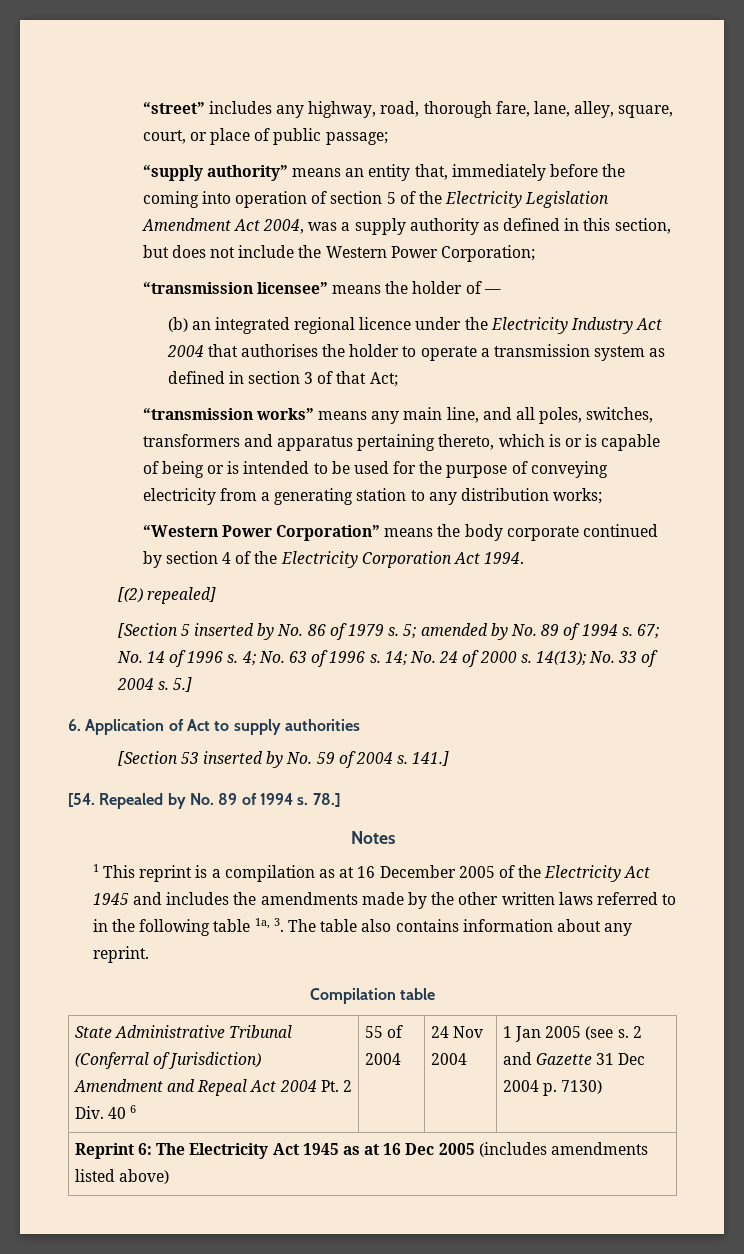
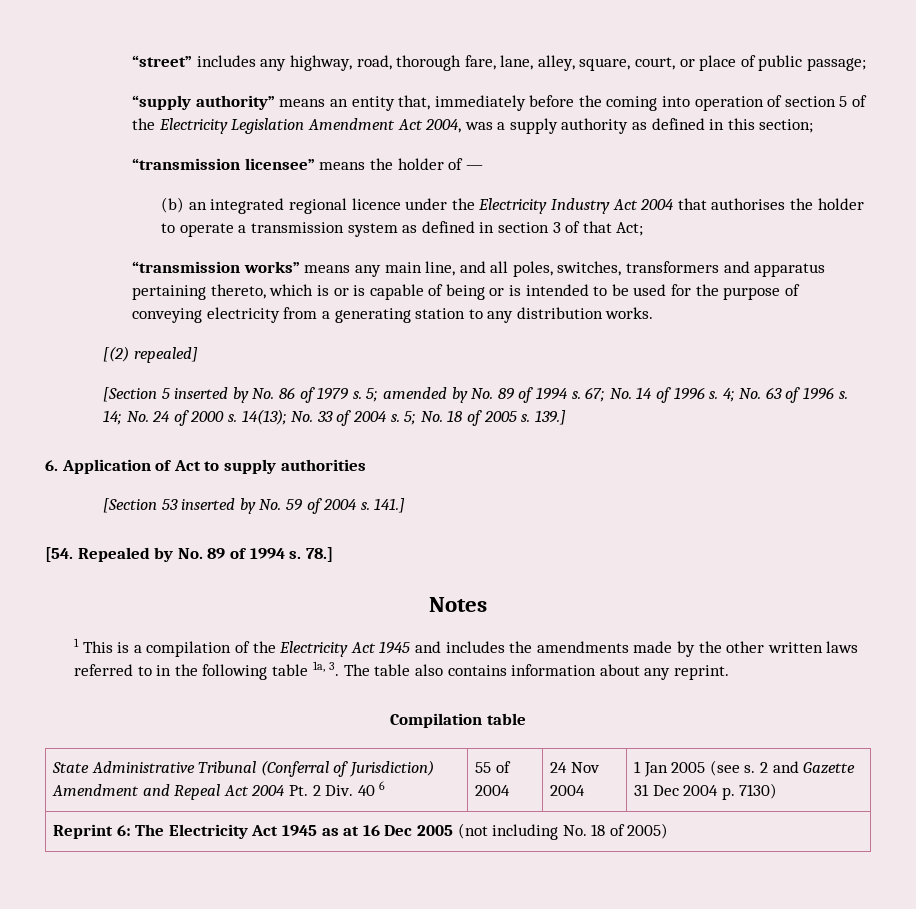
- “supply authority” means an entity that, immediately before the coming into operation of section 5 of the Electricity Legislation Amendment Act 2004, was a supply authority as defined in this section, but does not include the Western Power Corporation;
+ “supply authority” means an entity that, immediately before the coming into operation of section 5 of the Electricity Legislation Amendment Act 2004, was a supply authority as defined in this section;
- “transmission works” means any main line, and all poles, switches, transformers and apparatus pertaining thereto, which is or is capable of being or is intended to be used for the purpose of conveying electricity from a generating station to any distribution works;
- “Western Power Corporation” means the body corporate continued by section 4 of the Electricity Corporation Act 1994.
+ “transmission works” means any main line, and all poles, switches, transformers and apparatus pertaining thereto, which is or is capable of being or is intended to be used for the purpose of conveying electricity from a generating station to any distribution works.
- 5.]
+ 5; No. 18 of 2005 s. 139.]
- 1 This reprint is a compilation as at 16 December 2005 of the Electricity Act 1945 and includes the amendments made by the other written laws referred to in the following table 1a, 3. The table also contains information about any reprint.
+ 1 This is a compilation of the Electricity Act 1945 and includes the amendments made by the other written laws referred to in the following table 1a, 3. The table also contains information about any reprint.
- Reprint 6: The Electricity Act 1945 as at 16 Dec 2005 (includes amendments listed above)
+ Reprint 6: The Electricity Act 1945 as at 16 Dec 2005 (not including No. 18 of 2005)

